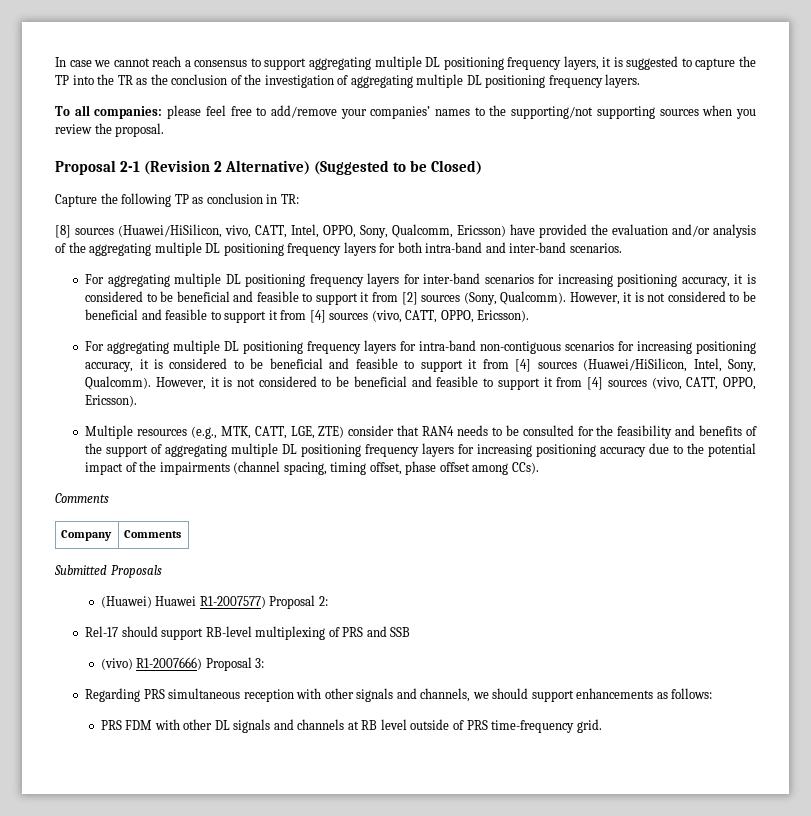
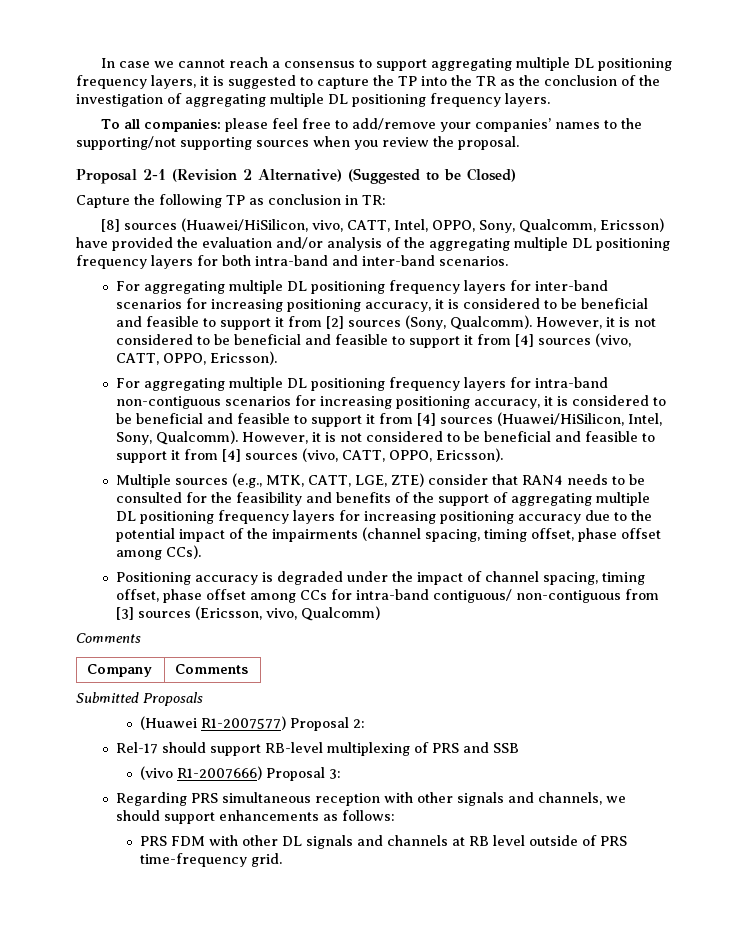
- Multiple resources (e.g., MTK, CATT, LGE, ZTE) consider that RAN4 needs to be consulted for the feasibility and benefits of the support of aggregating multiple DL positioning frequency layers for increasing positioning accuracy due to the potential impact of the impairments (channel spacing, timing offset, phase offset among CCs).
+ Multiple sources (e.g., MTK, CATT, LGE, ZTE) consider that RAN4 needs to be consulted for the feasibility and benefits of the support of aggregating multiple DL positioning frequency layers for increasing positioning accuracy due to the potential impact of the impairments (channel spacing, timing offset, phase offset among CCs).
+ Positioning accuracy is degraded under the impact of channel spacing, timing offset, phase offset among CCs for intra-band contiguous/ non-contiguous from [3] sources (Ericsson, vivo, Qualcomm)
- (Huawei) Huawei R1-2007577) Proposal 2:
+ (Huawei R1-2007577) Proposal 2:
- (vivo) R1-2007666) Proposal 3:
+ (vivo R1-2007666) Proposal 3:

